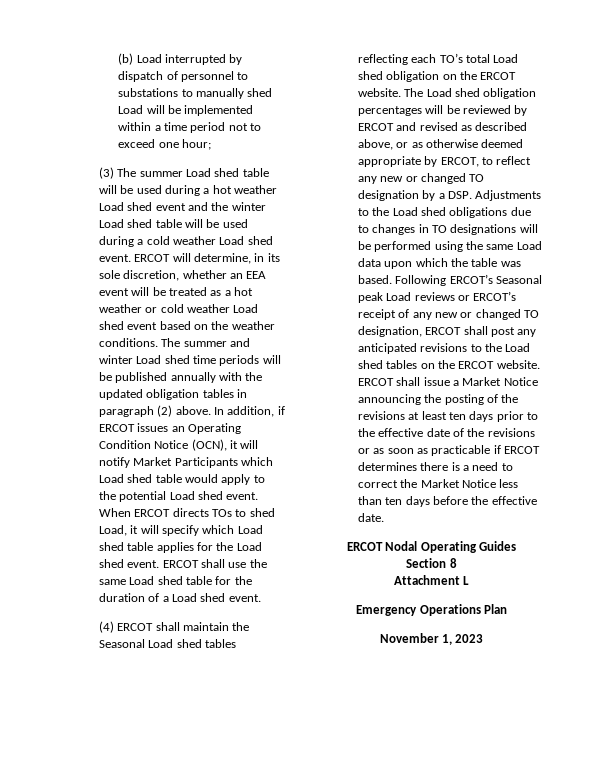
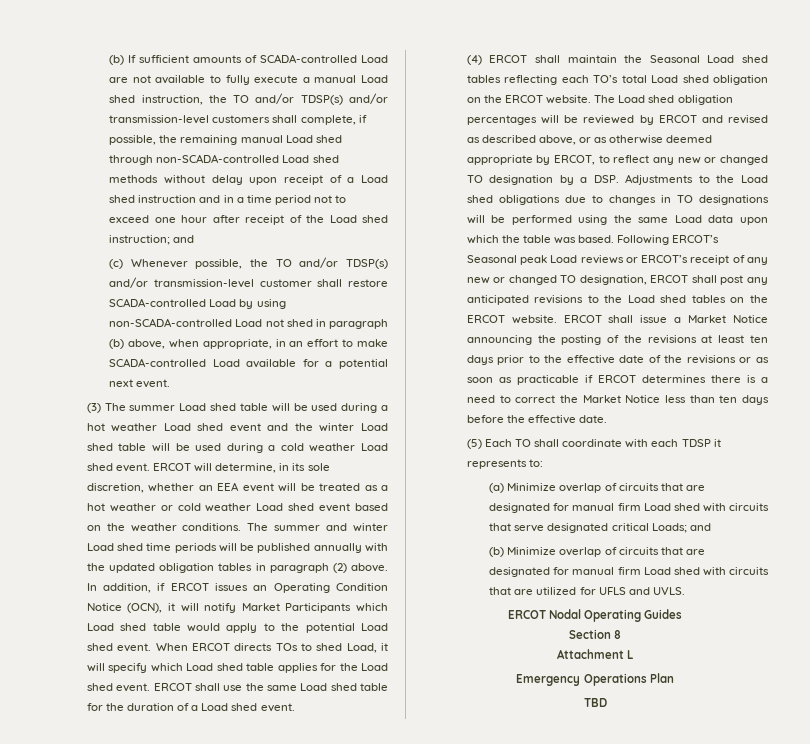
- (b) Load interrupted by dispatch of personnel to substations to manually shed Load will be implemented within a time period not to exceed one hour;
+ (b) If sufficient amounts of SCADA-controlled Load are not available to fully execute a manual Load shed instruction, the TO and/or TDSP(s) and/or transmission-level customers shall complete, if possible, the remaining manual Load shed through non-SCADA-controlled Load shed methods without delay upon receipt of a Load shed instruction and in a time period not to exceed one hour after receipt of the Load shed instruction; and
+ (c) Whenever possible, the TO and/or TDSP(s) and/or transmission-level customer shall restore SCADA-controlled Load by using non-SCADA-controlled Load not shed in paragraph (b) above, when appropriate, in an effort to make SCADA-controlled Load available for a potential next event.
+ (5) Each TO shall coordinate with each TDSP it represents to:
+ (a) Minimize overlap of circuits that are designated for manual firm Load shed with circuits that serve designated critical Loads; and
+ (b) Minimize overlap of circuits that are designated for manual firm Load shed with circuits that are utilized for UFLS and UVLS.
- November 1, 2023
+ TBD

